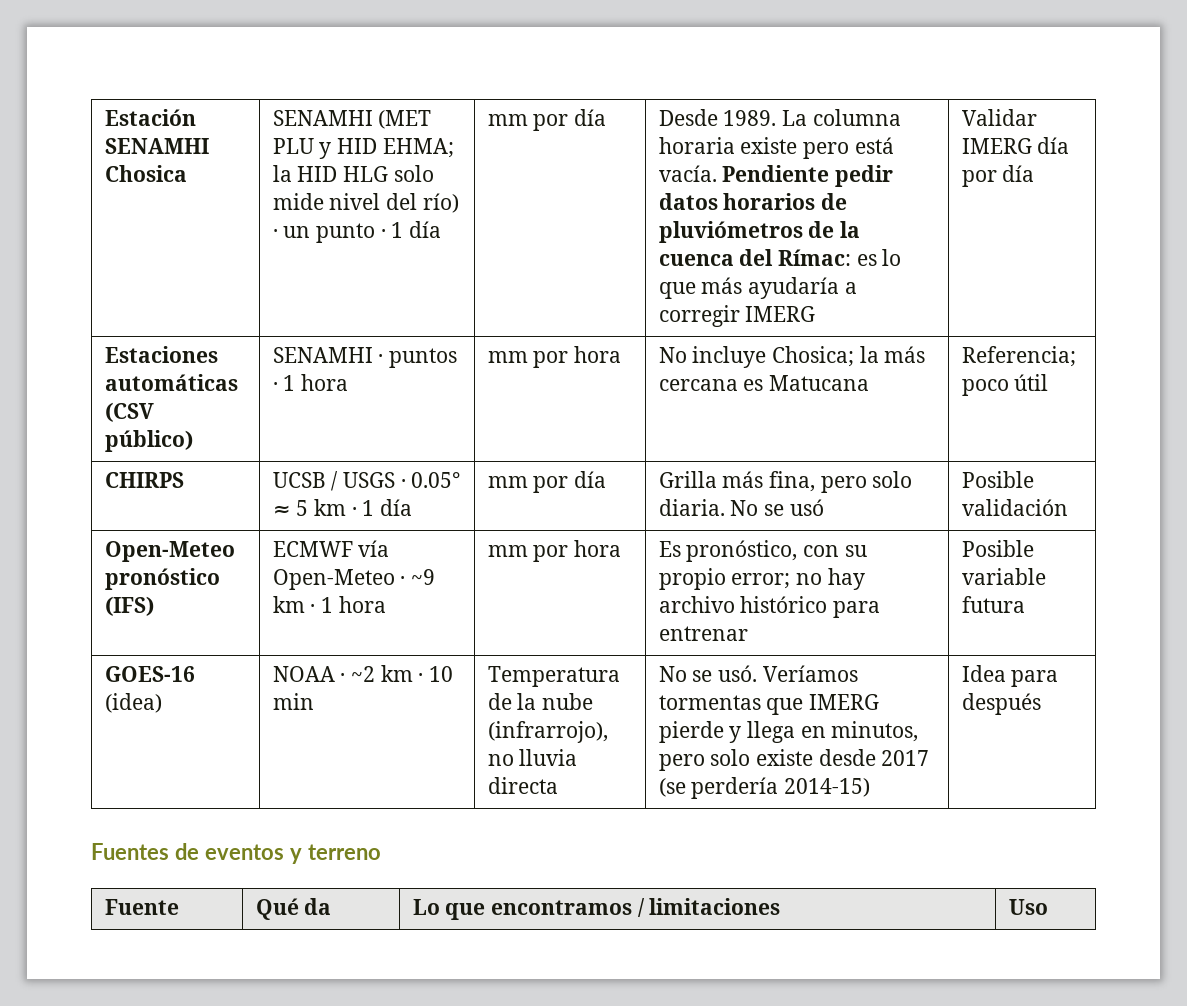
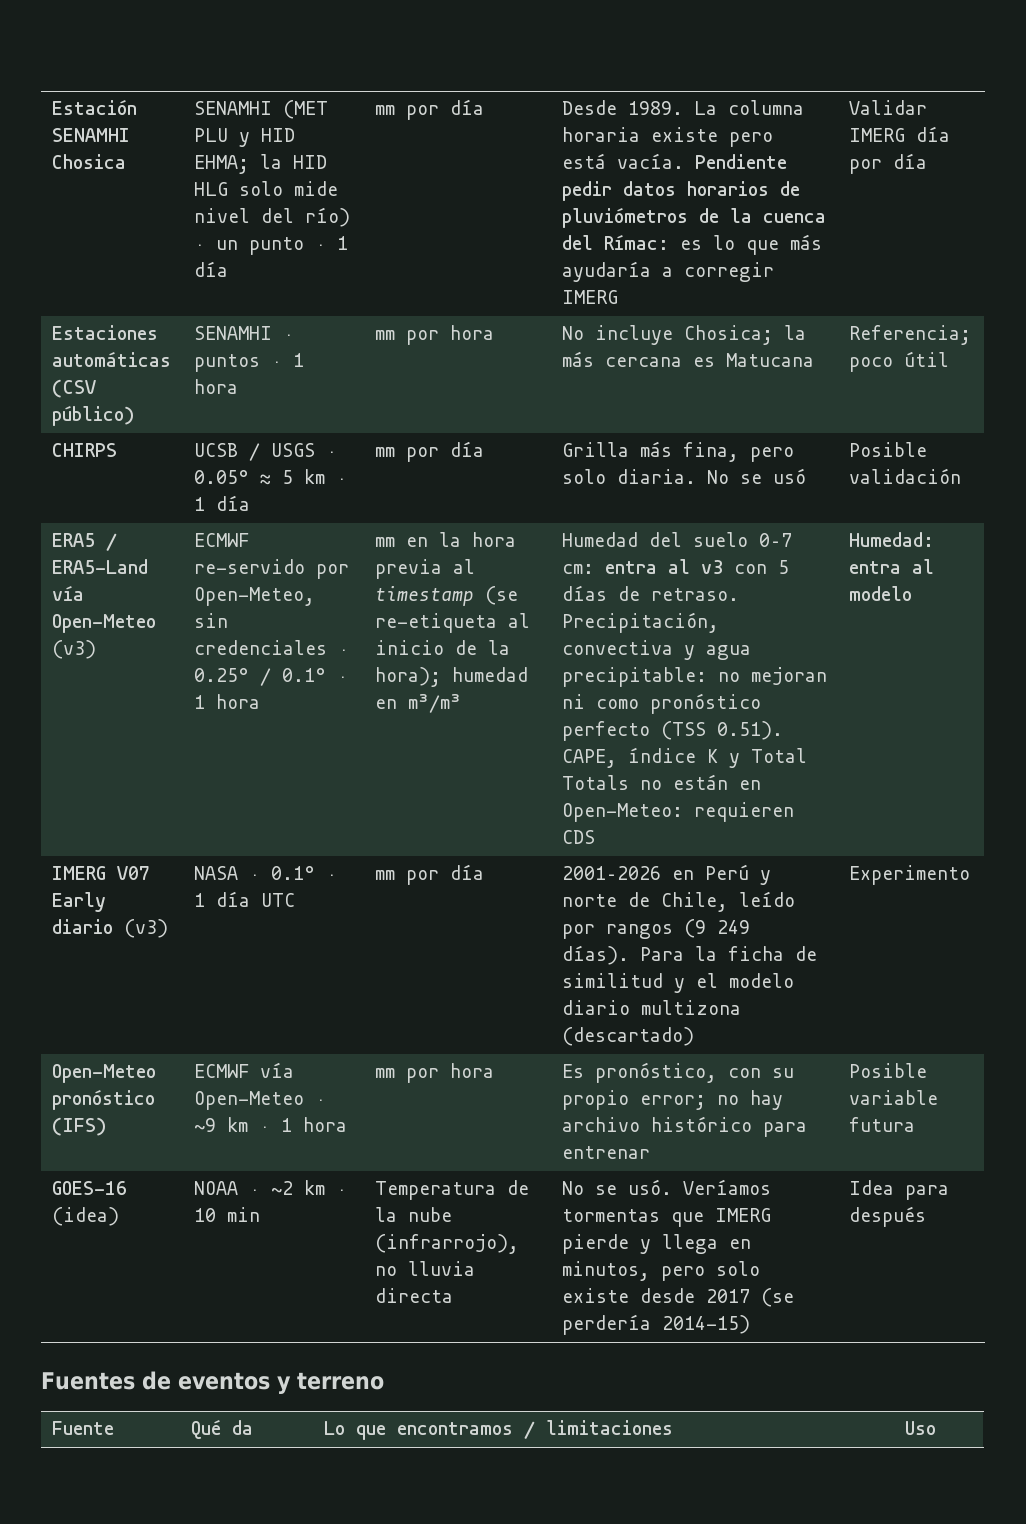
+ ERA5 / ERA5-Land vía Open-Meteo (v3) | ECMWF re-servido por Open-Meteo, sin credenciales · 0.25° / 0.1° · 1 hora | mm en la hora previa al timestamp (se re-etiqueta al inicio de la hora); humedad en m³/m³ | Humedad del suelo 0–7 cm: entra al v3 con 5 días de retraso. Precipitación, convectiva y agua precipitable: no mejoran ni como pronóstico perfecto (TSS 0.51). CAPE, índice K y Total Totals no están en Open-Meteo: requieren CDS | Humedad: entra al modelo
+ IMERG V07 Early diario (v3) | NASA · 0.1° · 1 día UTC | mm por día | 2001–2026 en Perú y norte de Chile, leído por rangos (9 249 días). Para la ficha de similitud y el modelo diario multizona (descartado) | Experimento

